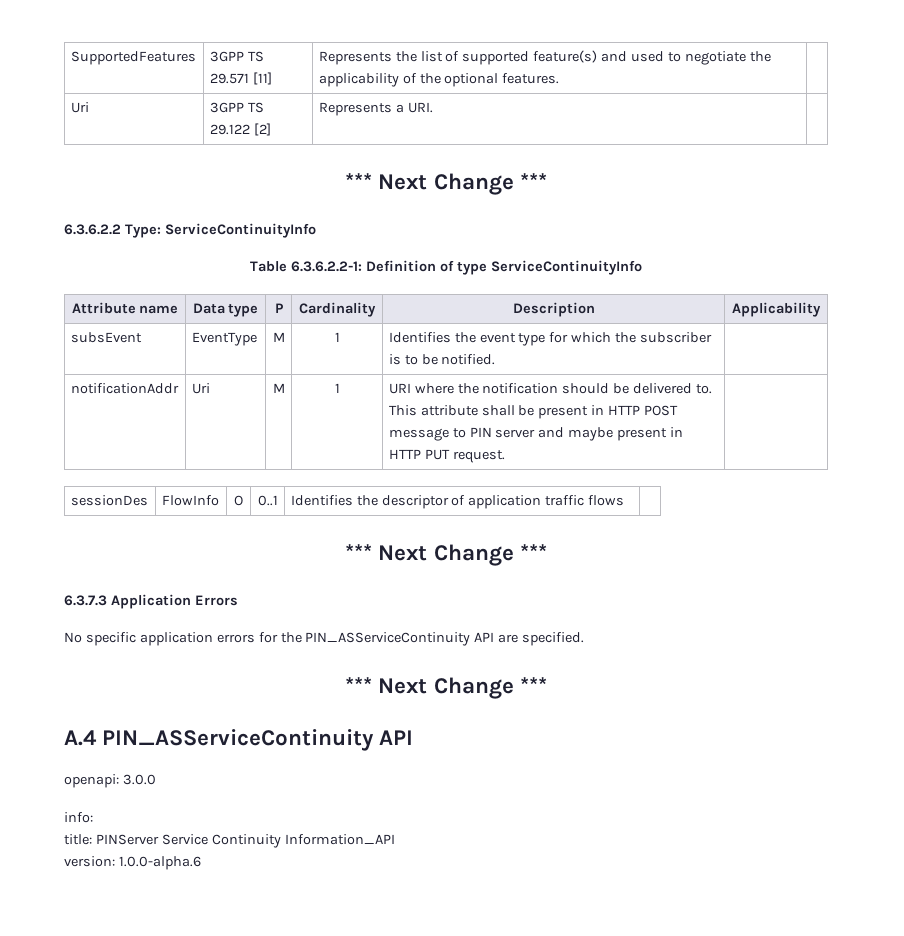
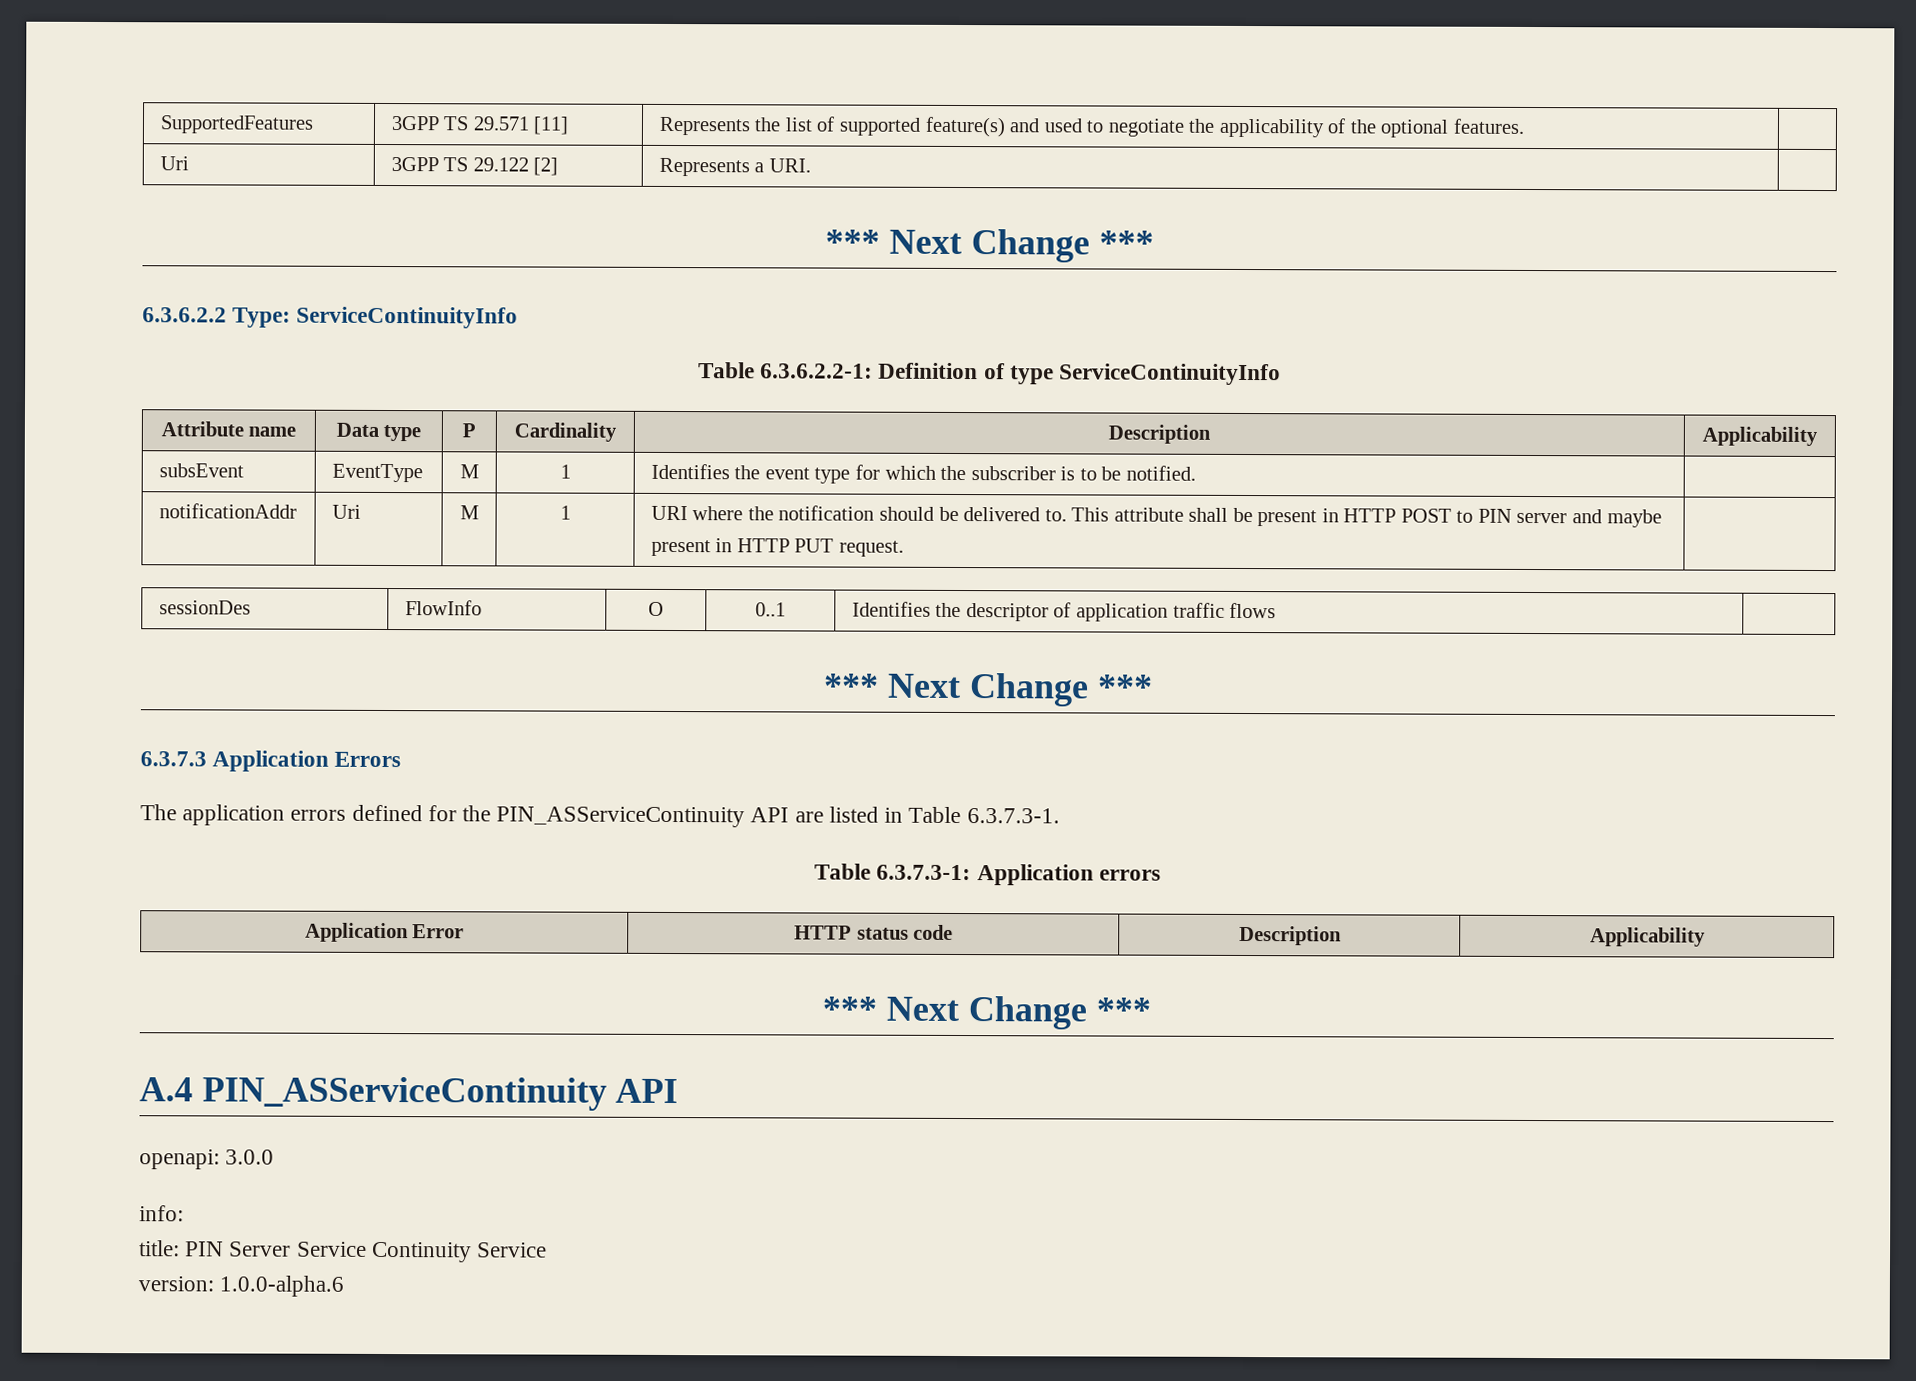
- notificationAddr | Uri | M | 1 | URI where the notification should be delivered to. This attribute shall be present in HTTP POST message to PIN server and maybe present in HTTP PUT request. |
+ notificationAddr | Uri | M | 1 | URI where the notification should be delivered to. This attribute shall be present in HTTP POST to PIN server and maybe present in HTTP PUT request. |
- No specific application errors for the PIN_ASServiceContinuity API are specified.
+ The application errors defined for the PIN_ASServiceContinuity API are listed in Table 6.3.7.3-1.
+ Table 6.3.7.3-1: Application errors
+ Application Error | HTTP status code | Description | Applicability
- title: PINServer Service Continuity Information_API
+ title: PIN Server Service Continuity Service

